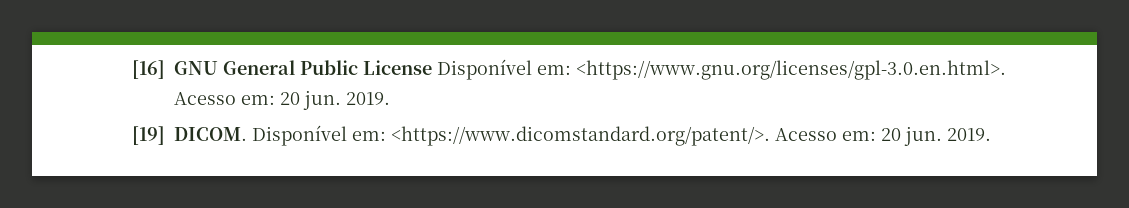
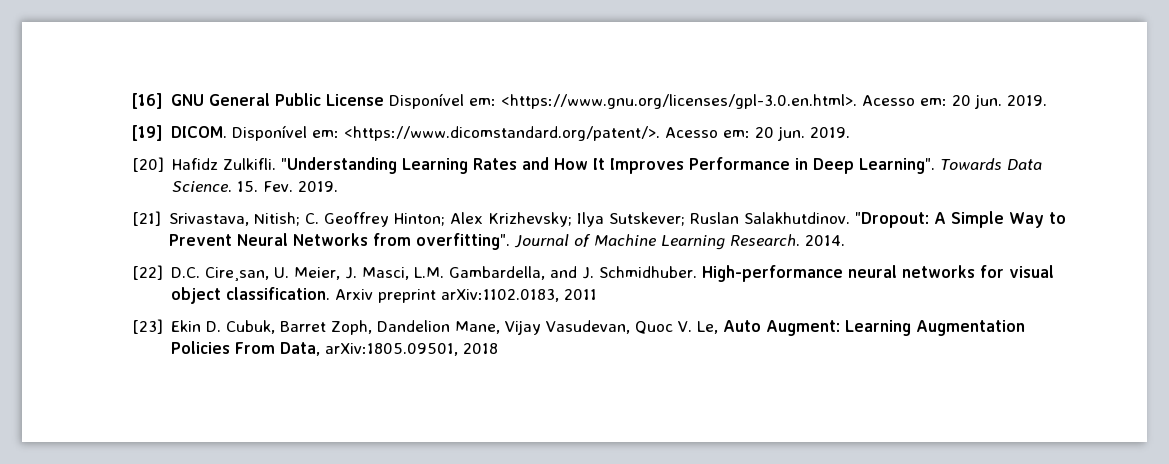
+ [20] Hafidz Zulkifli. "Understanding Learning Rates and How It Improves Performance in Deep Learning". Towards Data Science. 15. Fev. 2019.
+ [21] Srivastava, Nitish; C. Geoffrey Hinton; Alex Krizhevsky; Ilya Sutskever; Ruslan Salakhutdinov. "Dropout: A Simple Way to Prevent Neural Networks from overfitting". Journal of Machine Learning Research. 2014.
+ [22] D.C. Cire¸san, U. Meier, J. Masci, L.M. Gambardella, and J. Schmidhuber. High-performance neural networks for visual object classification. Arxiv preprint arXiv:1102.0183, 2011
+ [23] Ekin D. Cubuk, Barret Zoph, Dandelion Mane, Vijay Vasudevan, Quoc V. Le, Auto Augment: Learning Augmentation Policies From Data, arXiv:1805.09501, 2018

